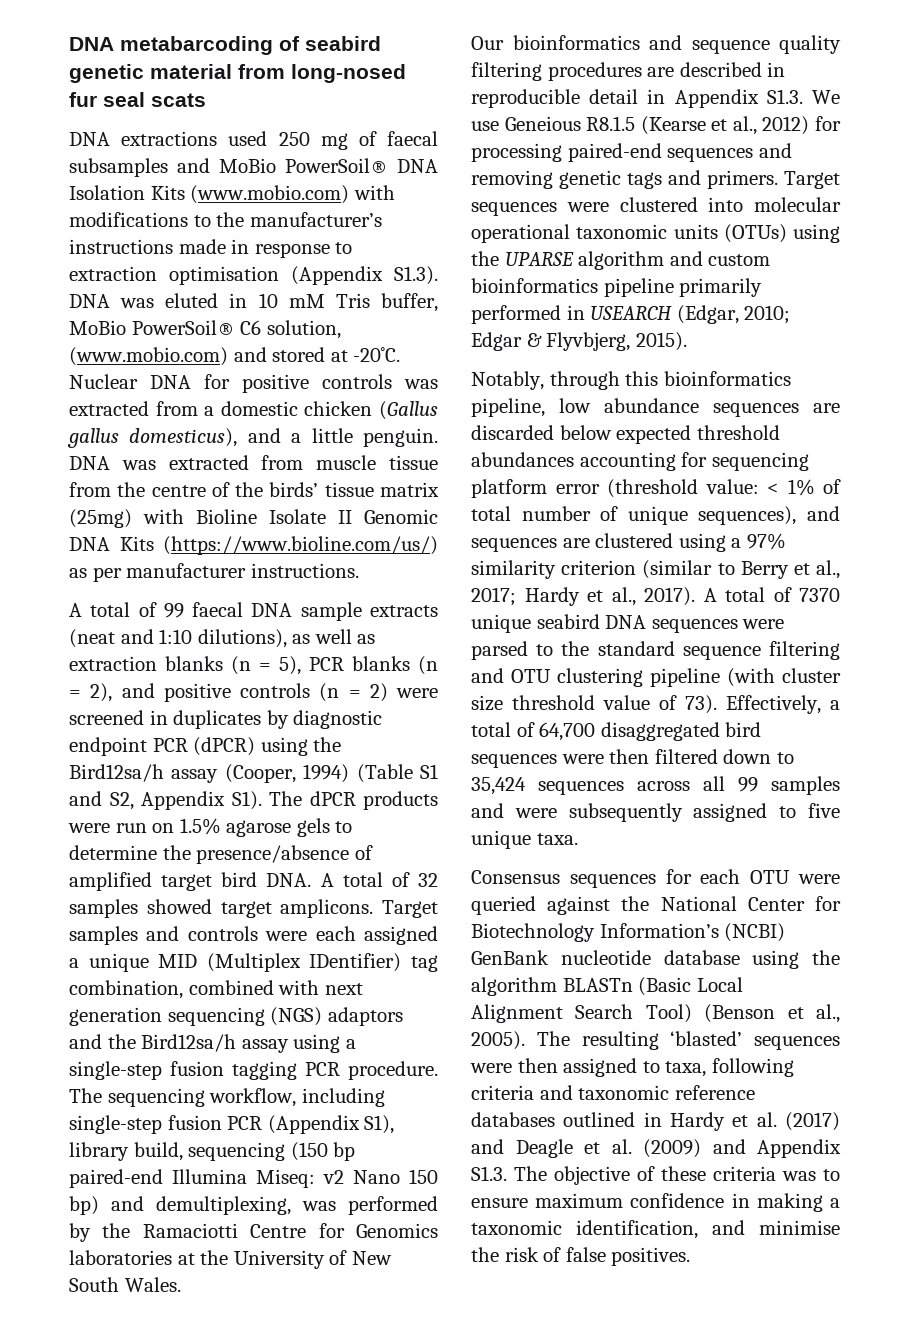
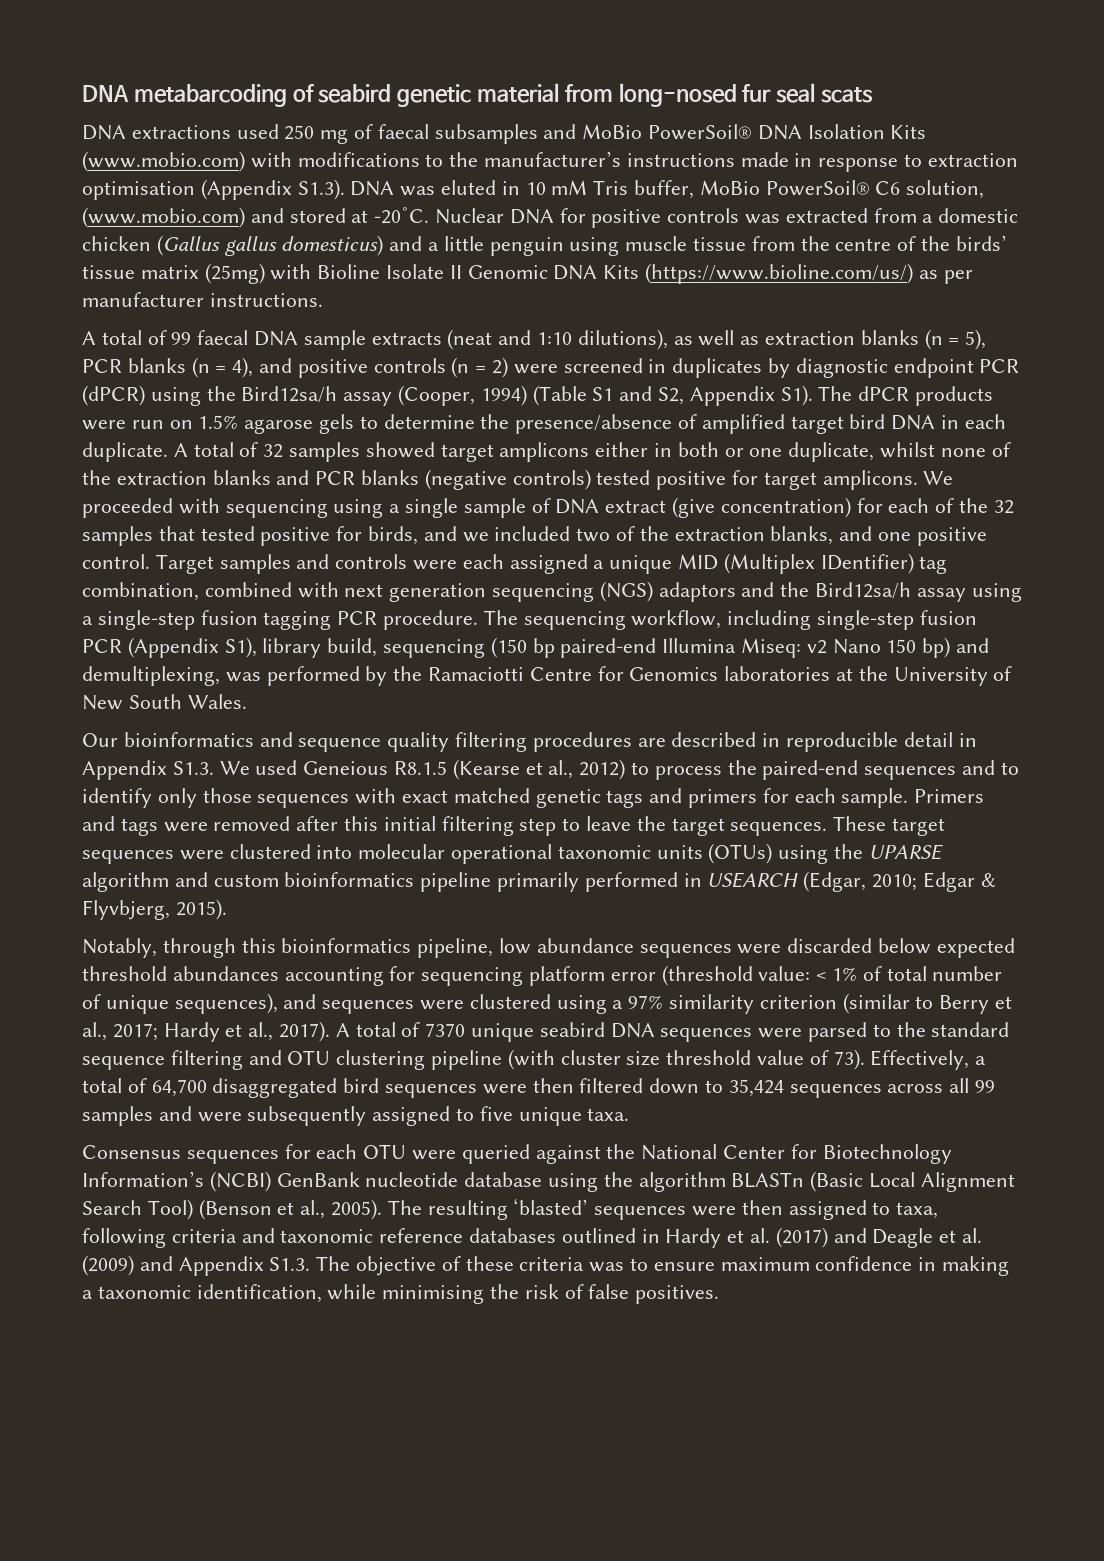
- Nuclear DNA for positive controls was extracted from a domestic chicken (Gallus gallus domesticus), and a little penguin. DNA was extracted from muscle tissue from the centre of the birds’ tissue matrix (25mg) with Bioline Isolate II Genomic DNA Kits (https://www.bioline.com/us/) as per manufacturer instructions.
+ Nuclear DNA for positive controls was extracted from a domestic chicken (Gallus gallus domesticus) and a little penguin using muscle tissue from the centre of the birds’ tissue matrix (25mg) with Bioline Isolate II Genomic DNA Kits (https://www.bioline.com/us/) as per manufacturer instructions.
- A total of 99 faecal DNA sample extracts (neat and 1:10 dilutions), as well as extraction blanks (n = 5), PCR blanks (n = 2), and positive controls (n = 2) were screened in duplicates by diagnostic endpoint PCR (dPCR) using the Bird12sa/h assay (Cooper, 1994) (Table S1 and S2, Appendix S1). The dPCR products were run on 1.5% agarose gels to determine the presence/absence of amplified target bird DNA. A total of 32 samples showed target amplicons.
+ A total of 99 faecal DNA sample extracts (neat and 1:10 dilutions), as well as extraction blanks (n = 5), PCR blanks (n = 4), and positive controls (n = 2) were screened in duplicates by diagnostic endpoint PCR (dPCR) using the Bird12sa/h assay (Cooper, 1994) (Table S1 and S2, Appendix S1). The dPCR products were run on 1.5% agarose gels to determine the presence/absence of amplified target bird DNA in each duplicate. A total of 32 samples showed target amplicons either in both or one duplicate, whilst none of the extraction blanks and PCR blanks (negative controls) tested positive for target amplicons. We proceeded with sequencing using a single sample of DNA extract (give concentration) for each of the 32 samples that tested positive for birds, and we included two of the extraction blanks, and one positive control.
- Our bioinformatics and sequence quality filtering procedures are described in reproducible detail in Appendix S1.3. We use Geneious R8.1.5 (Kearse et al., 2012) for processing paired-end sequences and removing genetic tags and primers. Target sequences were clustered into molecular operational taxonomic units (OTUs) using the UPARSE algorithm and custom bioinformatics pipeline primarily performed in USEARCH (Edgar, 2010; Edgar & Flyvbjerg, 2015).
+ Our bioinformatics and sequence quality filtering procedures are described in reproducible detail in Appendix S1.3. We used Geneious R8.1.5 (Kearse et al., 2012) to process the paired-end sequences and to identify only those sequences with exact matched genetic tags and primers for each sample. Primers and tags were removed after this initial filtering step to leave the target sequences. These target sequences were clustered into molecular operational taxonomic units (OTUs) using the UPARSE algorithm and custom bioinformatics pipeline primarily performed in USEARCH (Edgar, 2010; Edgar & Flyvbjerg, 2015).
- Notably, through this bioinformatics pipeline, low abundance sequences are discarded below expected threshold abundances accounting for sequencing platform error (threshold value: < 1% of total number of unique sequences), and sequences are clustered using a 97% similarity criterion (similar to Berry et al., 2017; Hardy et al., 2017).
+ Notably, through this bioinformatics pipeline, low abundance sequences were discarded below expected threshold abundances accounting for sequencing platform error (threshold value: < 1% of total number of unique sequences), and sequences were clustered using a 97% similarity criterion (similar to Berry et al., 2017; Hardy et al., 2017).
- The resulting ‘blasted’ sequences were then assigned to taxa, following criteria and taxonomic reference databases outlined in Hardy et al. (2017) and Deagle et al. (2009) and Appendix S1.3. The objective of these criteria was to ensure maximum confidence in making a taxonomic identification, and minimise the risk of false positives.
+ The resulting ‘blasted’ sequences were then assigned to taxa, following criteria and taxonomic reference databases outlined in Hardy et al. (2017) and Deagle et al. (2009) and Appendix S1.3. The objective of these criteria was to ensure maximum confidence in making a taxonomic identification, while minimising the risk of false positives.

